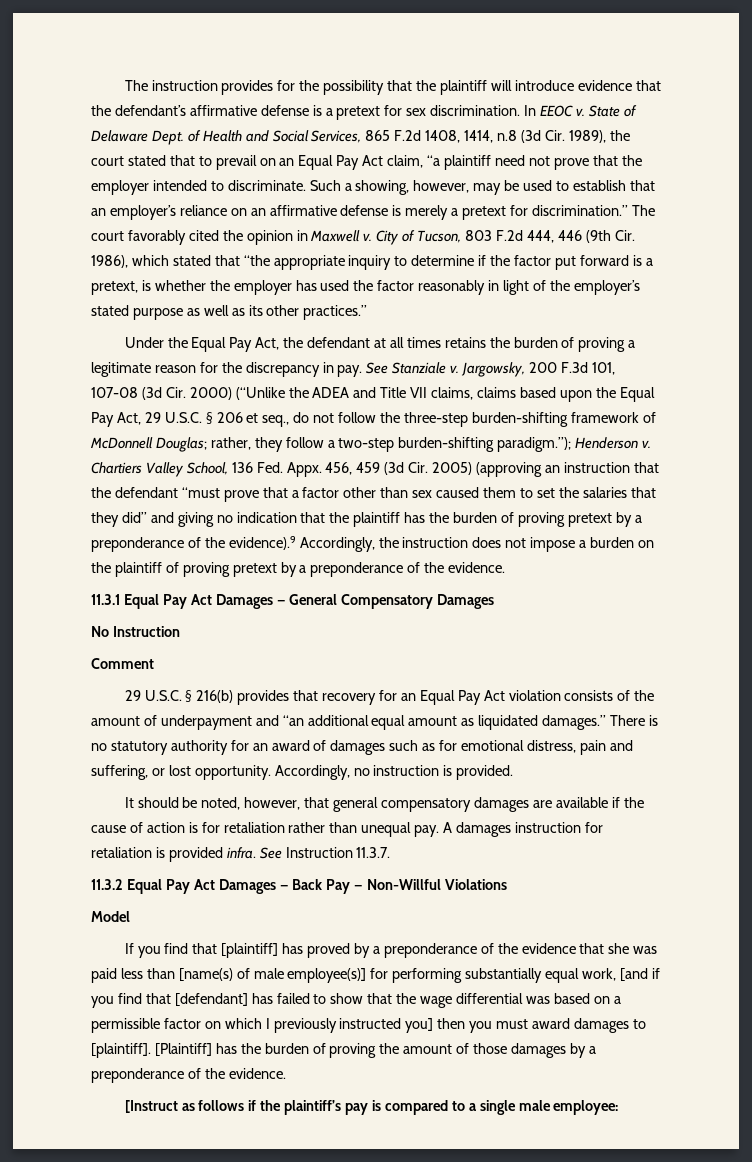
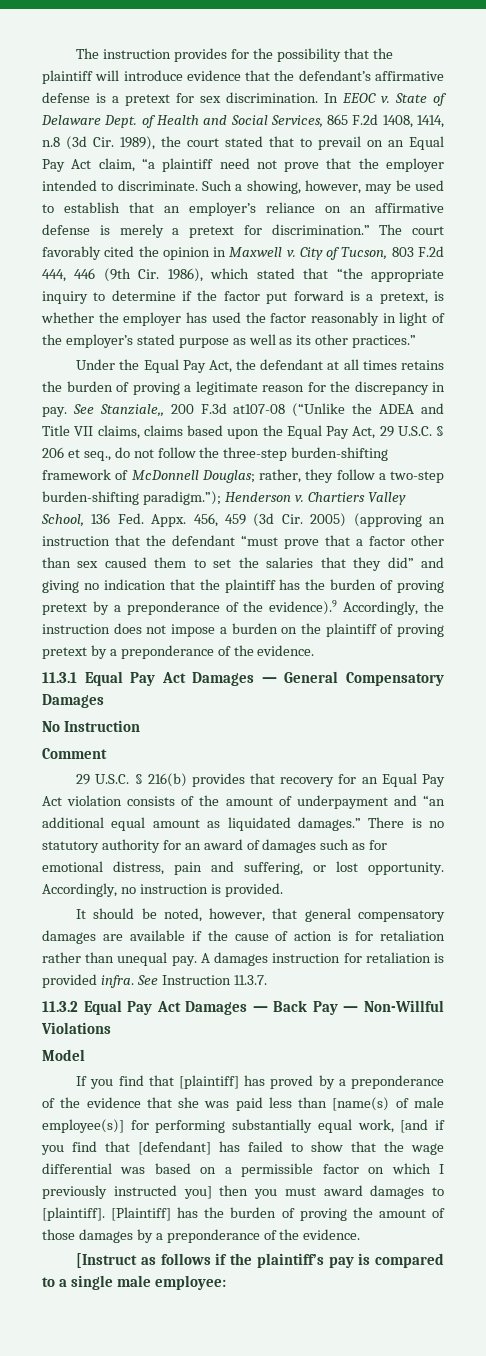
- See Stanziale v. Jargowsky, 200 F.3d 101, 107-08 (3d Cir. 2000) (“Unlike the ADEA and Title VII claims, claims based upon the Equal Pay Act, 29 U.S.C. § 206 et seq., do not follow the three-step burden-shifting framework of McDonnell Douglas; rather, they follow a two-step burden-shifting paradigm.”); Henderson v.
+ See Stanziale,, 200 F.3d at107-08 (“Unlike the ADEA and Title VII claims, claims based upon the Equal Pay Act, 29 U.S.C. § 206 et seq., do not follow the three-step burden-shifting framework of McDonnell Douglas; rather, they follow a two-step burden-shifting paradigm.”); Henderson v.

